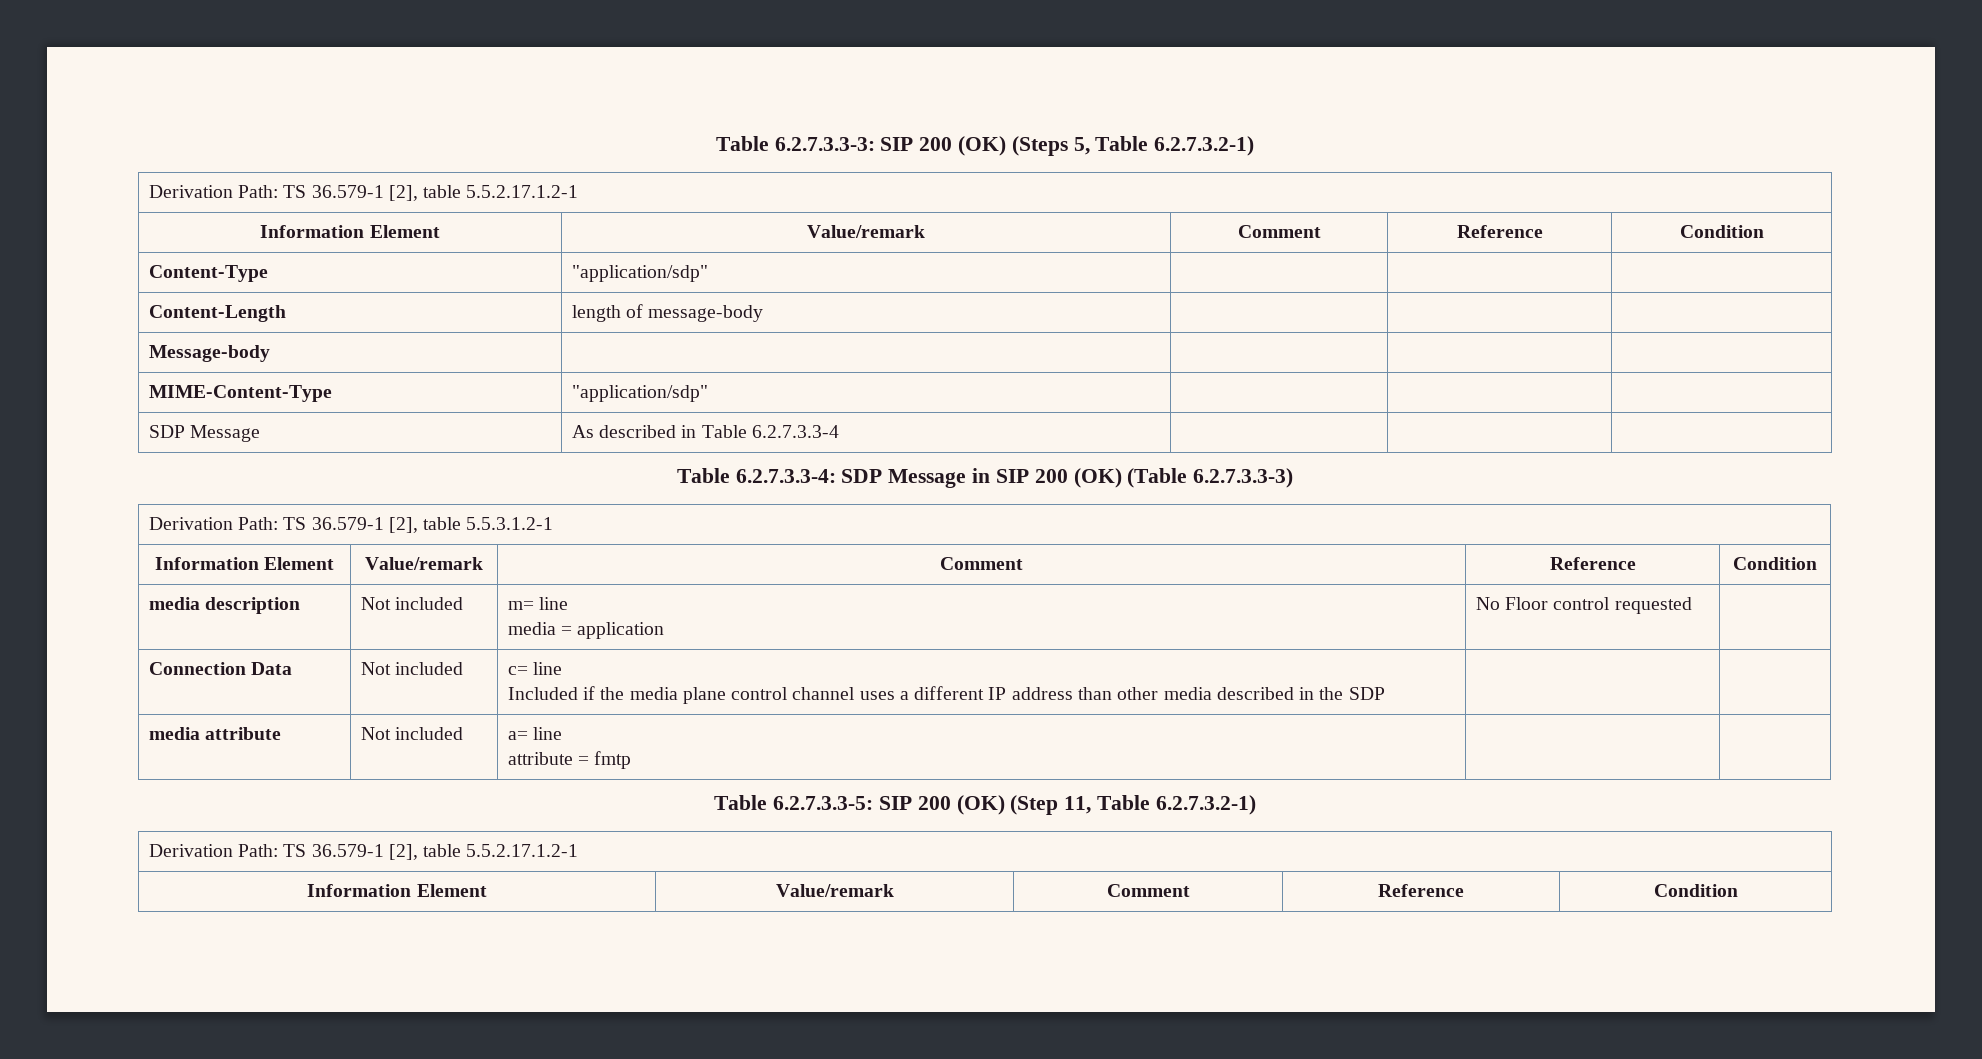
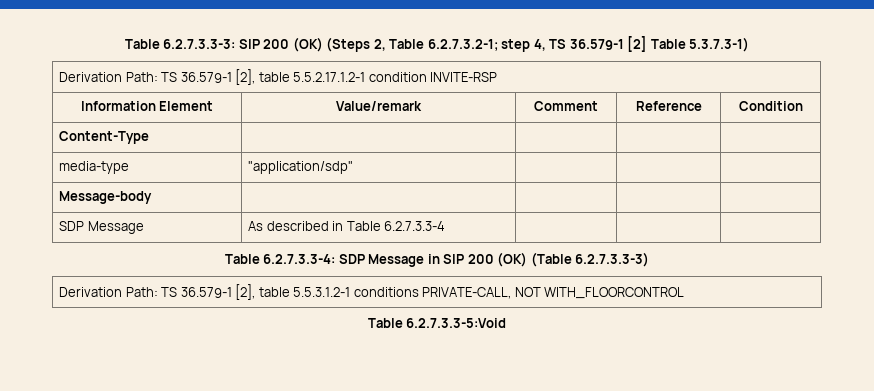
- Table 6.2.7.3.3-3: SIP 200 (OK) (Steps 5, Table 6.2.7.3.2-1)
- Derivation Path: TS 36.579-1 [2], table 5.5.2.17.1.2-1
+ Table 6.2.7.3.3-3: SIP 200 (OK) (Steps 2, Table 6.2.7.3.2-1; step 4, TS 36.579-1 [2] Table 5.3.7.3-1)
+ Derivation Path: TS 36.579-1 [2], table 5.5.2.17.1.2-1 condition INVITE-RSP
- Content-Type | "application/sdp" | | |
- Content-Length | length of message-body | | |
+ Content-Type | | | |
+ media-type | "application/sdp" | | |
- MIME-Content-Type | "application/sdp" | | |
- Derivation Path: TS 36.579-1 [2], table 5.5.3.1.2-1
- Information Element | Value/remark | Comment | Reference | Condition
- media description | Not included | m= line
- media = application | No Floor control requested |
- Connection Data | Not included | c= line
- Included if the media plane control channel uses a different IP address than other media described in the SDP | |
- media attribute | Not included | a= line
- attribute = fmtp | |
- Table 6.2.7.3.3-5: SIP 200 (OK) (Step 11, Table 6.2.7.3.2-1)
- Derivation Path: TS 36.579-1 [2], table 5.5.2.17.1.2-1
- Information Element | Value/remark | Comment | Reference | Condition
+ Derivation Path: TS 36.579-1 [2], table 5.5.3.1.2-1 conditions PRIVATE-CALL, NOT WITH_FLOORCONTROL
+ Table 6.2.7.3.3-5:Void

